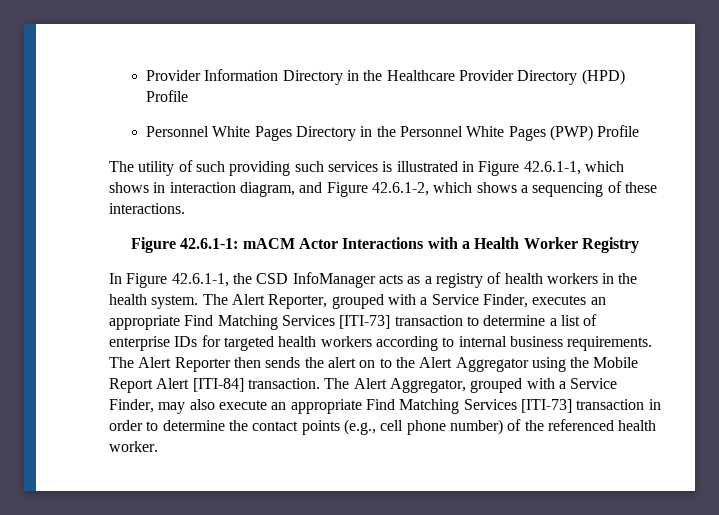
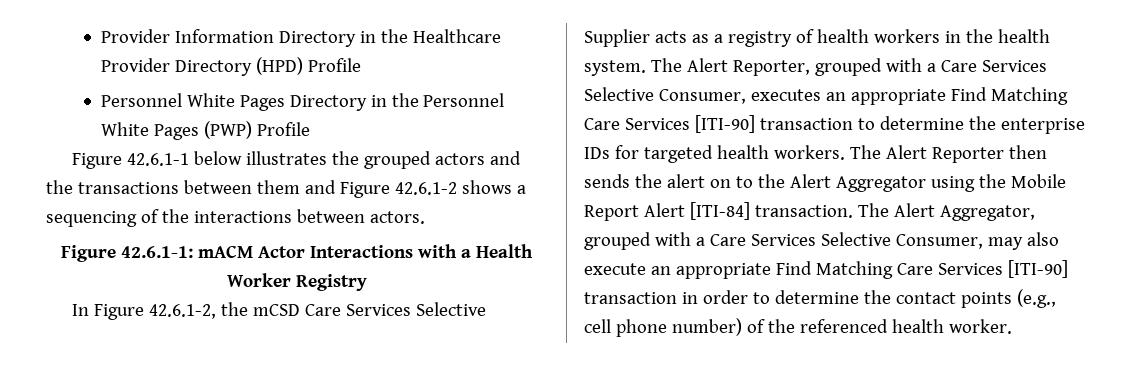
- The utility of such providing such services is illustrated in Figure 42.6.1-1, which shows in interaction diagram, and Figure 42.6.1-2, which shows a sequencing of these interactions.
+ Figure 42.6.1-1 below illustrates the grouped actors and the transactions between them and Figure 42.6.1-2 shows a sequencing of the interactions between actors.
- In Figure 42.6.1-1, the CSD InfoManager acts as a registry of health workers in the health system.
+ In Figure 42.6.1-2, the mCSD Care Services Selective Supplier acts as a registry of health workers in the health system.
- The Alert Reporter, grouped with a Service Finder, executes an appropriate Find Matching Services [ITI-73] transaction to determine a list of enterprise IDs for targeted health workers according to internal business requirements.
+ The Alert Reporter, grouped with a Care Services Selective Consumer, executes an appropriate Find Matching Care Services [ITI-90] transaction to determine the enterprise IDs for targeted health workers.
- The Alert Aggregator, grouped with a Service Finder, may also execute an appropriate Find Matching Services [ITI-73] transaction in order to determine the contact points (e.g., cell phone number) of the referenced health worker.
+ The Alert Aggregator, grouped with a Care Services Selective Consumer, may also execute an appropriate Find Matching Care Services [ITI-90] transaction in order to determine the contact points (e.g., cell phone number) of the referenced health worker.

